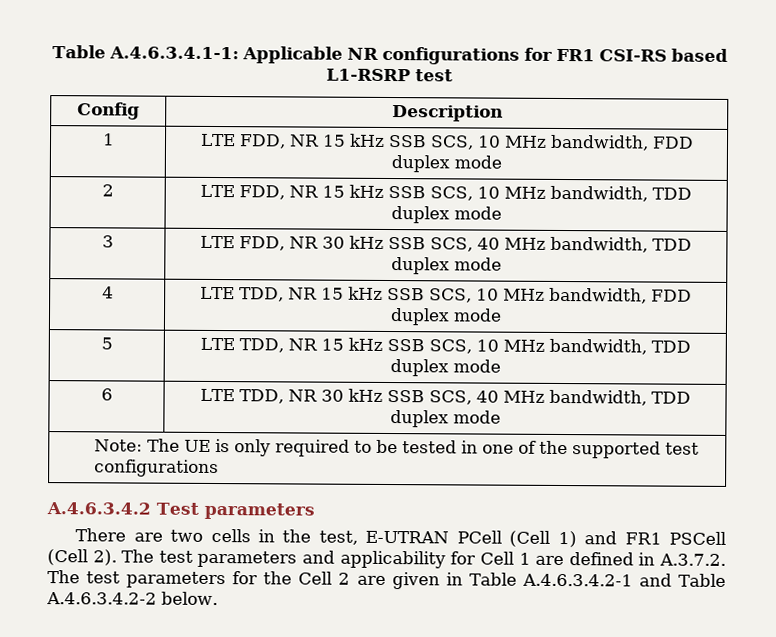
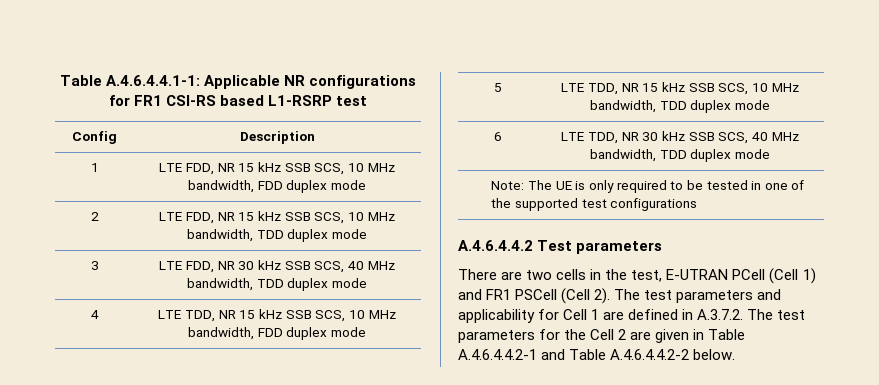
- Table A.4.6.3.4.1-1: Applicable NR configurations for FR1 CSI-RS based L1-RSRP test
+ Table A.4.6.4.4.1-1: Applicable NR configurations for FR1 CSI-RS based L1-RSRP test
- A.4.6.3.4.2 Test parameters
+ A.4.6.4.4.2 Test parameters
- The test parameters and applicability for Cell 1 are defined in A.3.7.2. The test parameters for the Cell 2 are given in Table A.4.6.3.4.2-1 and Table A.4.6.3.4.2-2 below.
+ The test parameters and applicability for Cell 1 are defined in A.3.7.2. The test parameters for the Cell 2 are given in Table A.4.6.4.4.2-1 and Table A.4.6.4.4.2-2 below.

